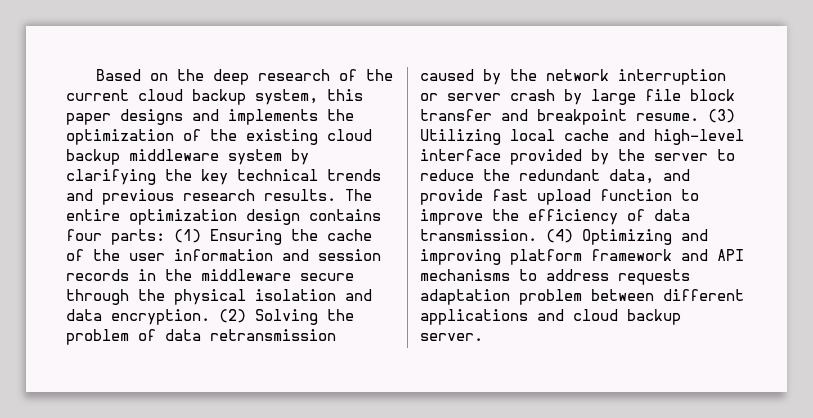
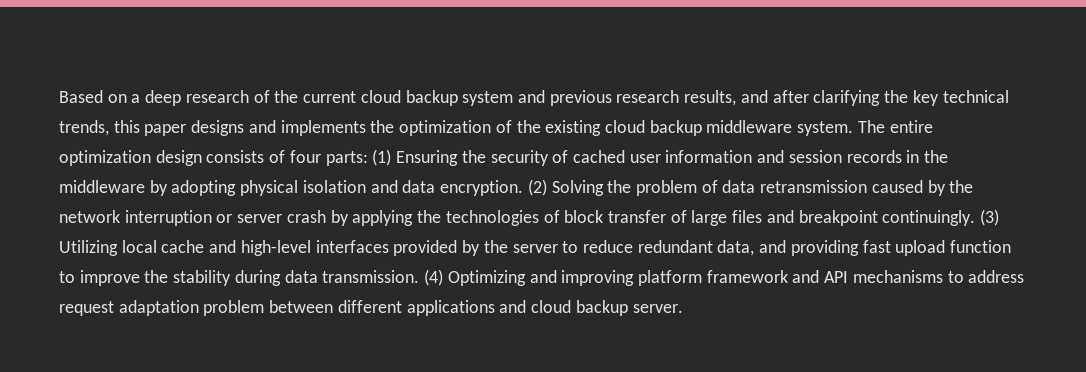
- Based on the deep research of the current cloud backup system, this paper designs and implements the optimization of the existing cloud backup middleware system by clarifying the key technical trends and previous research results.
+ Based on a deep research of the current cloud backup system and previous research results, and after clarifying the key technical trends, this paper designs and implements the optimization of the existing cloud backup middleware system.
- The entire optimization design contains four parts: (1) Ensuring the cache of the user information and session records in the middleware secure through the physical isolation and data encryption.
+ The entire optimization design consists of four parts: (1) Ensuring the security of cached user information and session records in the middleware by adopting physical isolation and data encryption.
- (2) Solving the problem of data retransmission caused by the network interruption or server crash by large file block transfer and breakpoint resume.
+ (2) Solving the problem of data retransmission caused by the network interruption or server crash by applying the technologies of block transfer of large files and breakpoint continuingly.
- (3) Utilizing local cache and high-level interface provided by the server to reduce the redundant data, and provide fast upload function to improve the efficiency of data transmission.
+ (3) Utilizing local cache and high-level interfaces provided by the server to reduce redundant data, and providing fast upload function to improve the stability during data transmission.
- (4) Optimizing and improving platform framework and API mechanisms to address requests adaptation problem between different applications and cloud backup server.
+ (4) Optimizing and improving platform framework and API mechanisms to address request adaptation problem between different applications and cloud backup server.

